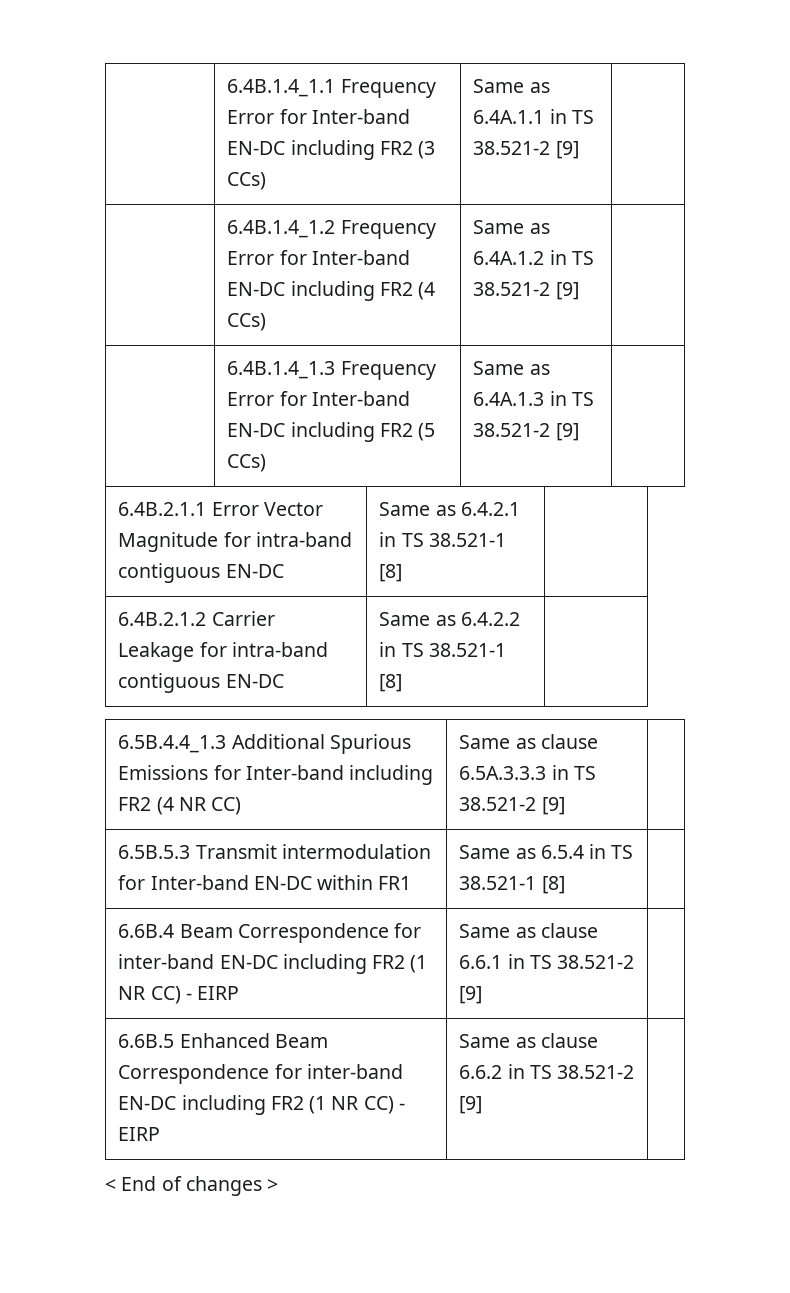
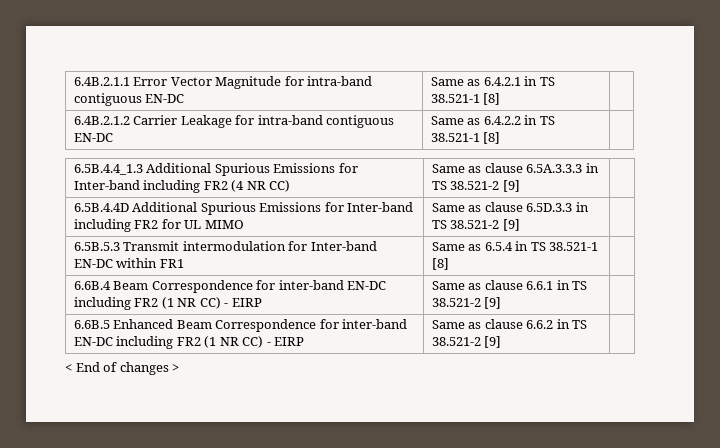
- | 6.4B.1.4_1.1 Frequency Error for Inter-band EN-DC including FR2 (3 CCs) | Same as 6.4A.1.1 in TS 38.521-2 [9] |
- | 6.4B.1.4_1.2 Frequency Error for Inter-band EN-DC including FR2 (4 CCs) | Same as 6.4A.1.2 in TS 38.521-2 [9] |
- | 6.4B.1.4_1.3 Frequency Error for Inter-band EN-DC including FR2 (5 CCs) | Same as 6.4A.1.3 in TS 38.521-2 [9] |
+ 6.5B.4.4D Additional Spurious Emissions for Inter-band including FR2 for UL MIMO | Same as clause 6.5D.3.3 in TS 38.521-2 [9] |

